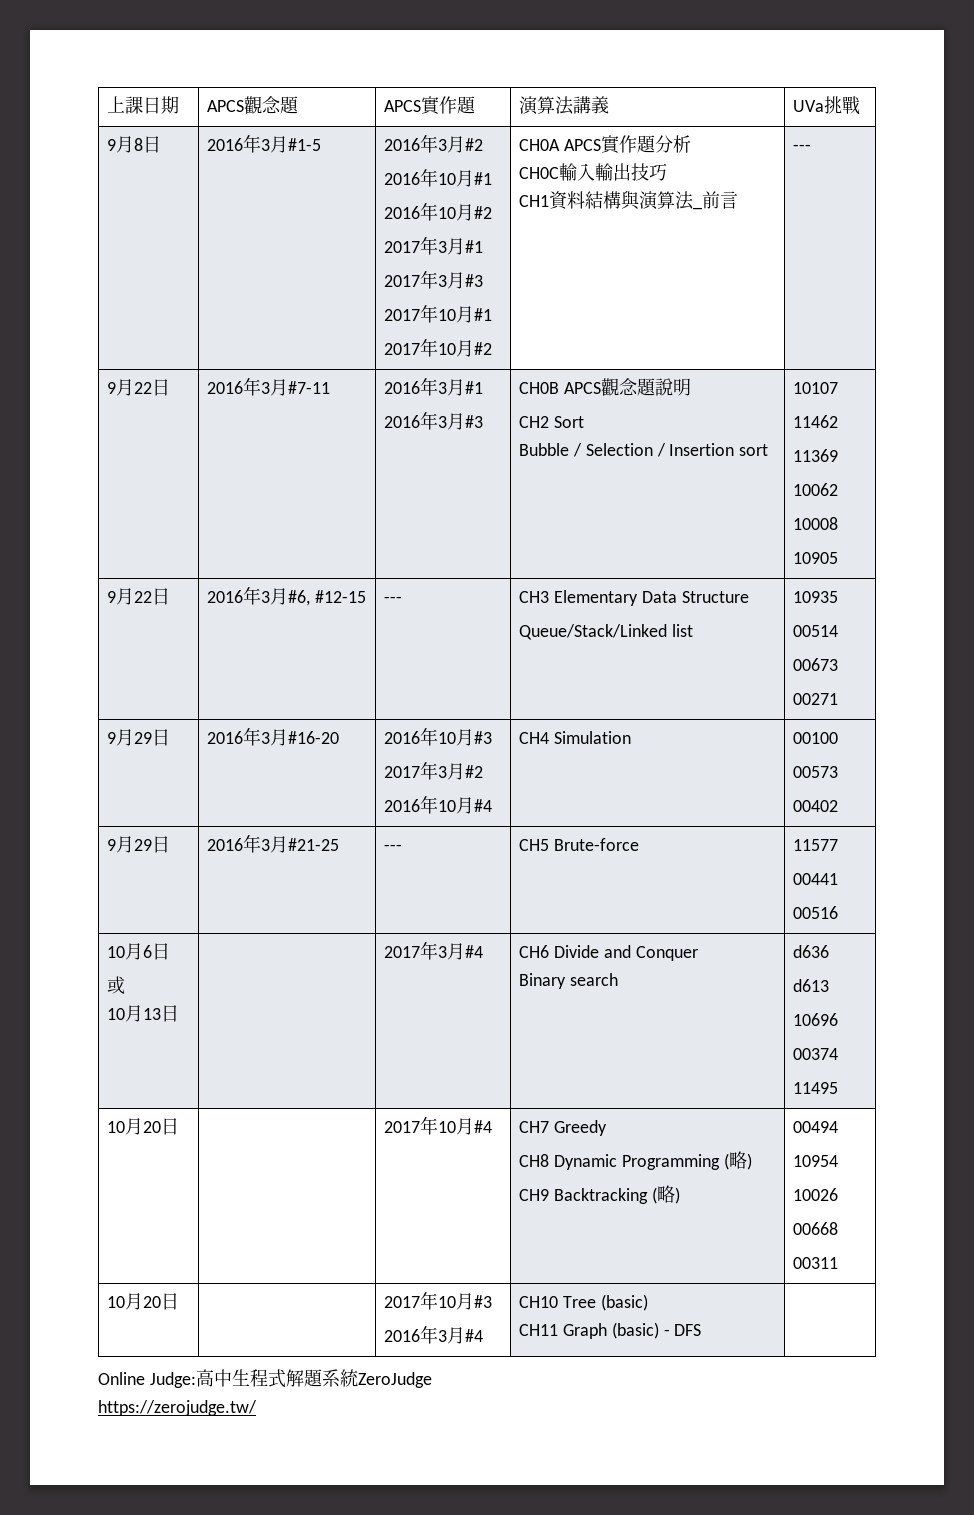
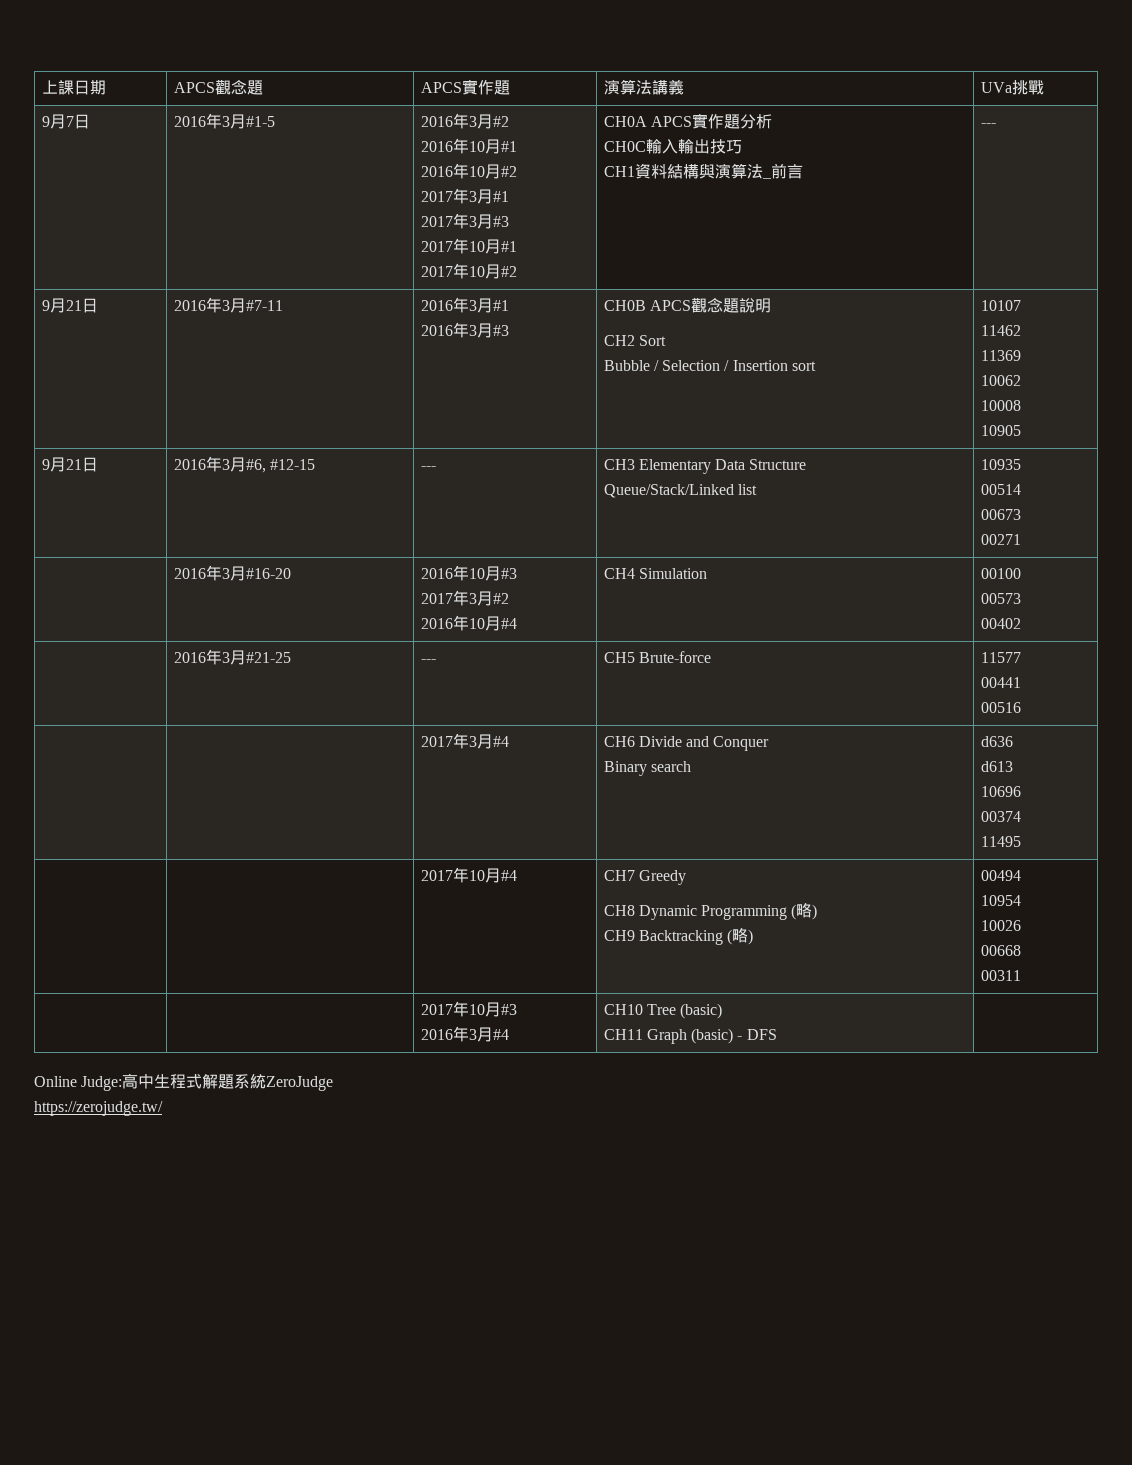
- 9月8日
+ 9月7日
- 9月22日 | 2016年3月#7-11 | 2016年3月#1
+ 9月21日 | 2016年3月#7-11 | 2016年3月#1
- 9月22日 | 2016年3月#6, #12-15 | --- | CH3 Elementary Data Structure
+ 9月21日 | 2016年3月#6, #12-15 | --- | CH3 Elementary Data Structure
- 9月29日 | 2016年3月#16-20 | 2016年10月#3
+ | 2016年3月#16-20 | 2016年10月#3
- 9月29日 | 2016年3月#21-25 | --- | CH5 Brute-force | 11577
+ | 2016年3月#21-25 | --- | CH5 Brute-force | 11577
- 10月6日
- 或
- 10月13日 | | 2017年3月#4 | CH6 Divide and Conquer
+ | | 2017年3月#4 | CH6 Divide and Conquer
- 10月20日 | | 2017年10月#4 | CH7 Greedy
+ | | 2017年10月#4 | CH7 Greedy
- 10月20日 | | 2017年10月#3
+ | | 2017年10月#3

